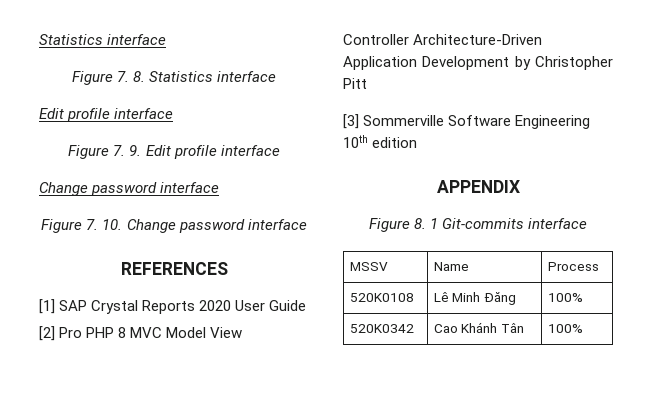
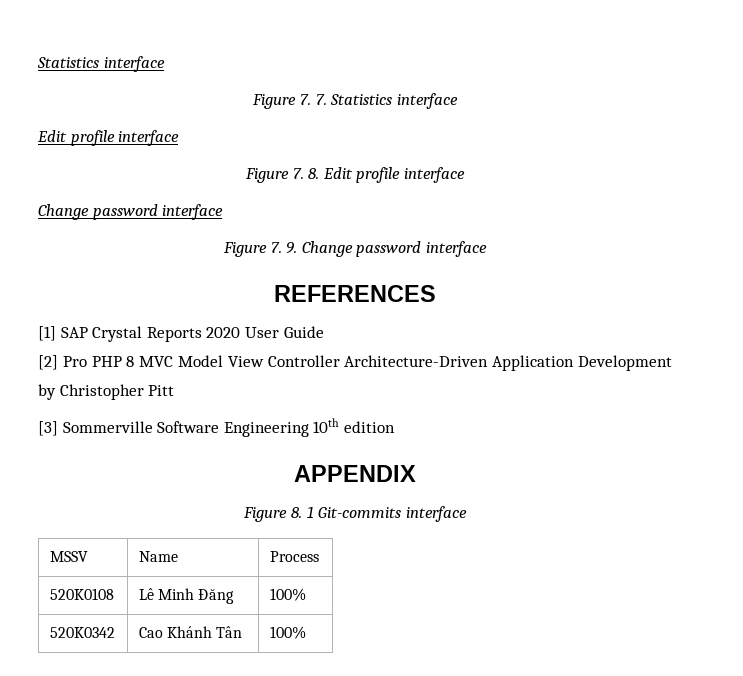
- Figure 7. 8. Statistics interface
+ Figure 7. 7. Statistics interface
- Figure 7. 9. Edit profile interface
+ Figure 7. 8. Edit profile interface
- Figure 7. 10. Change password interface
+ Figure 7. 9. Change password interface

